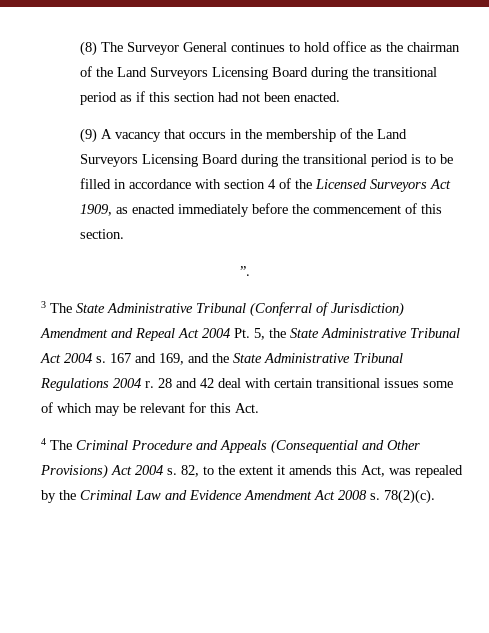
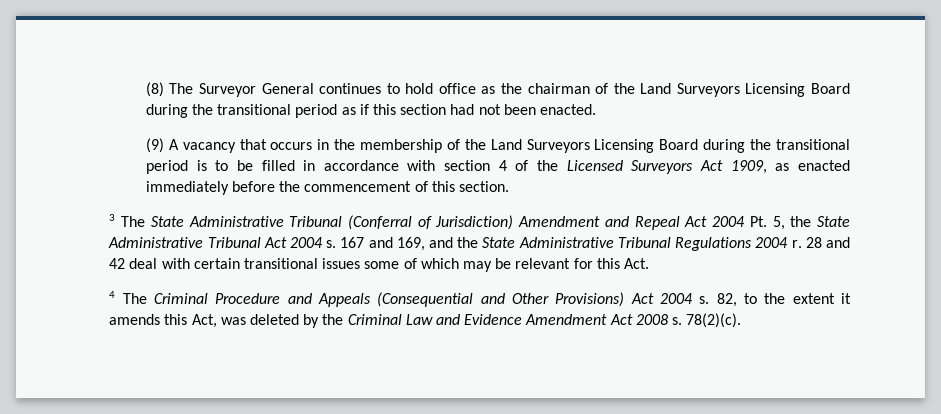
- ”.
- 82, to the extent it amends this Act, was repealed by the Criminal Law and Evidence Amendment Act 2008 s.
+ 82, to the extent it amends this Act, was deleted by the Criminal Law and Evidence Amendment Act 2008 s.

